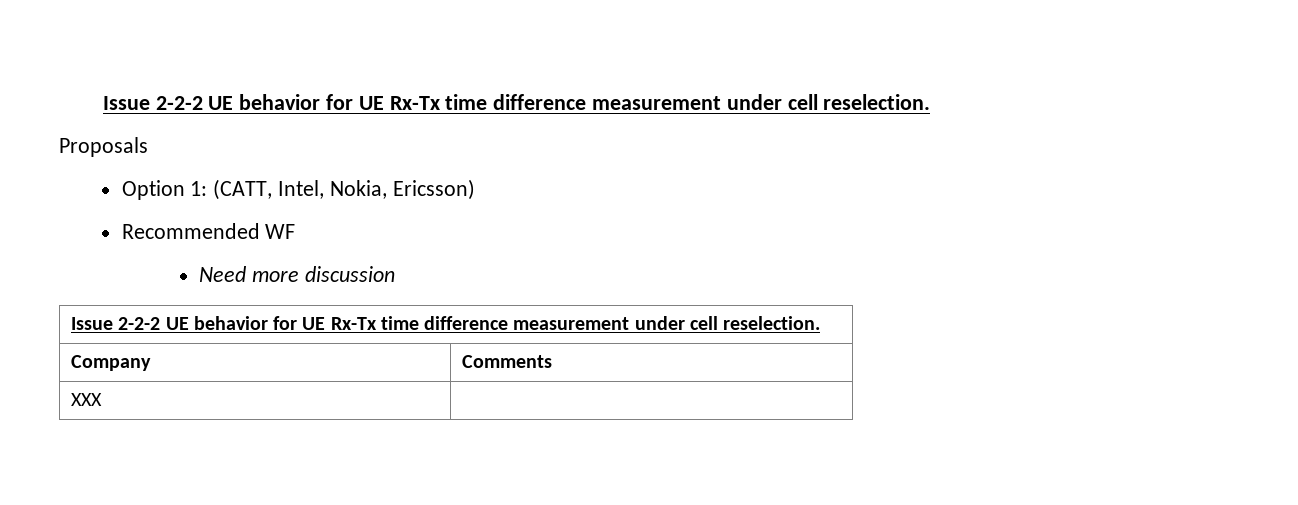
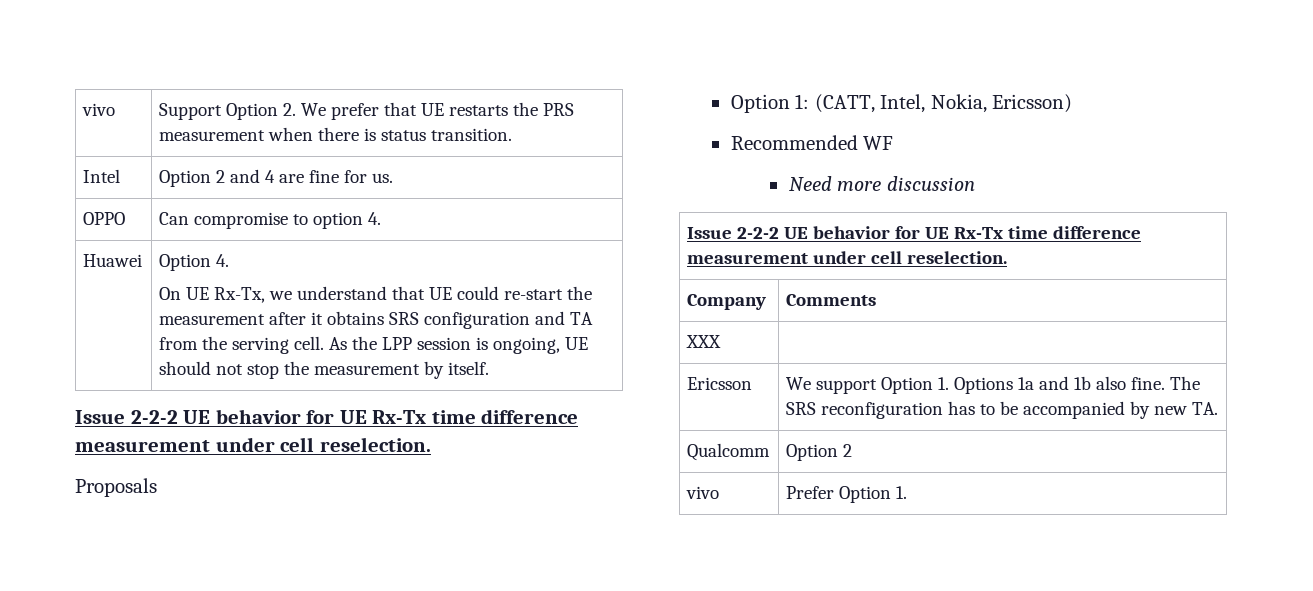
+ vivo | Support Option 2. We prefer that UE restarts the PRS measurement when there is status transition.
+ Intel | Option 2 and 4 are fine for us.
+ OPPO | Can compromise to option 4.
+ Huawei | Option 4.
+ On UE Rx-Tx, we understand that UE could re-start the measurement after it obtains SRS configuration and TA from the serving cell. As the LPP session is ongoing, UE should not stop the measurement by itself.
+ Ericsson | We support Option 1. Options 1a and 1b also fine. The SRS reconfiguration has to be accompanied by new TA.
+ Qualcomm | Option 2
+ vivo | Prefer Option 1.

